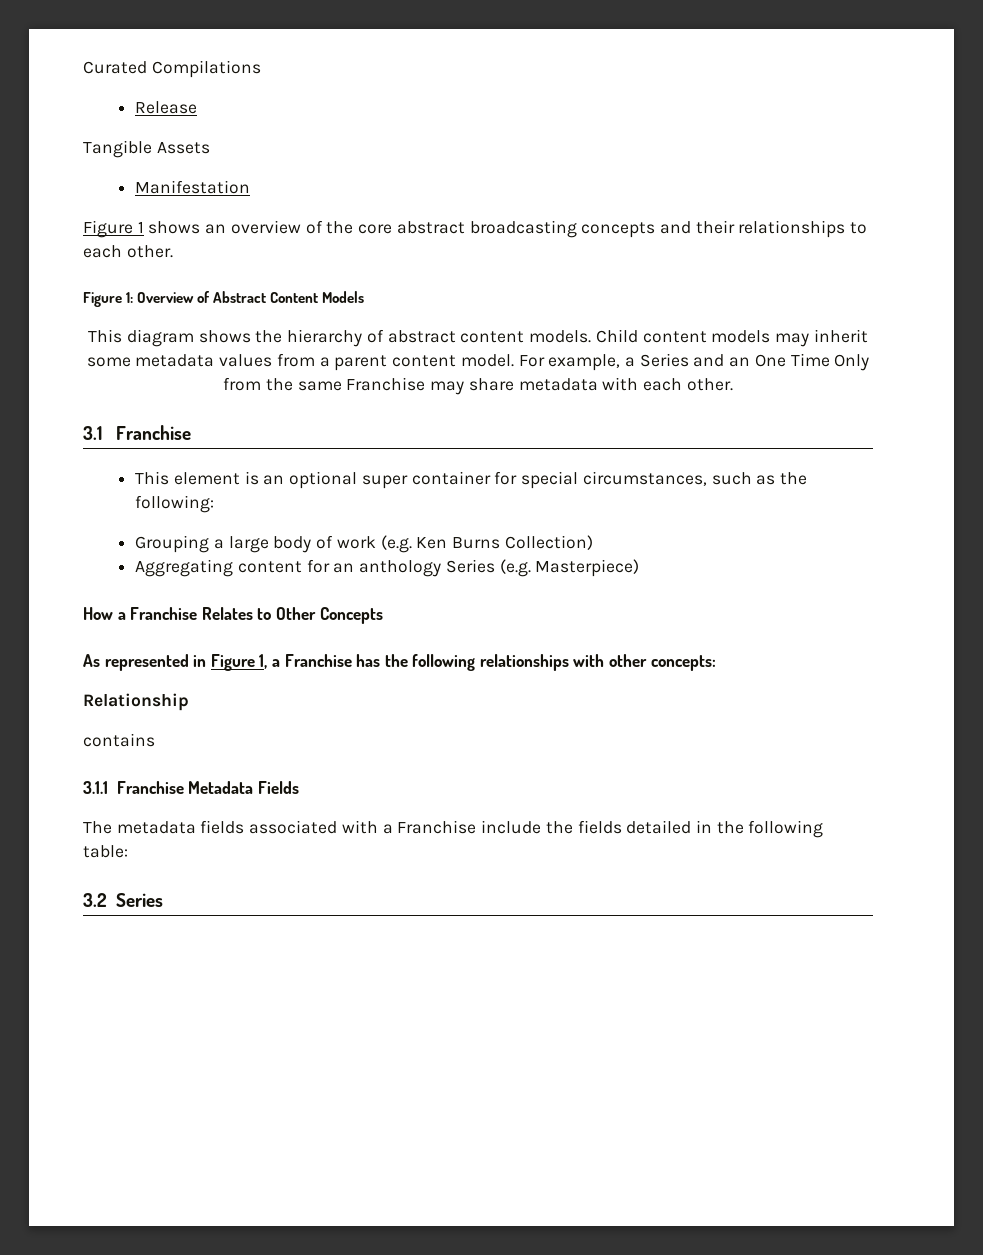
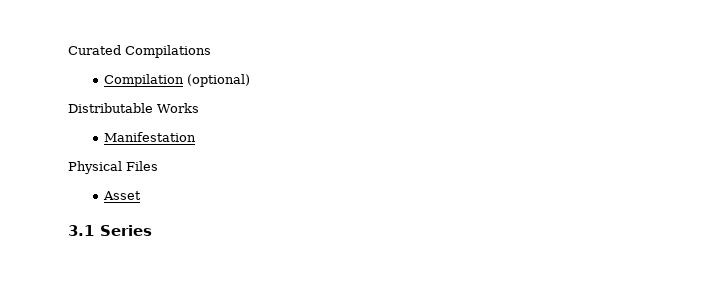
- Release
- Tangible Assets
+ Compilation (optional)
+ Distributable Works
  Manifestation
- Figure 1 shows an overview of the core abstract broadcasting concepts and their relationships to each other.
- Figure 1: Overview of Abstract Content Models
- This diagram shows the hierarchy of abstract content models. Child content models may inherit some metadata values from a parent content model. For example, a Series and an One Time Only from the same Franchise may share metadata with each other.
- 3.1 Franchise
- This element is an optional super container for special circumstances, such as the following:
- Grouping a large body of work (e.g. Ken Burns Collection)
- Aggregating content for an anthology Series (e.g. Masterpiece)
- How a Franchise Relates to Other Concepts
- As represented in Figure 1, a Franchise has the following relationships with other concepts:
- Relationship
- contains
- 3.1.1 Franchise Metadata Fields
- The metadata fields associated with a Franchise include the fields detailed in the following table:
- 3.2 Series
+ Physical Files
+ Asset
+ 3.1 Series

